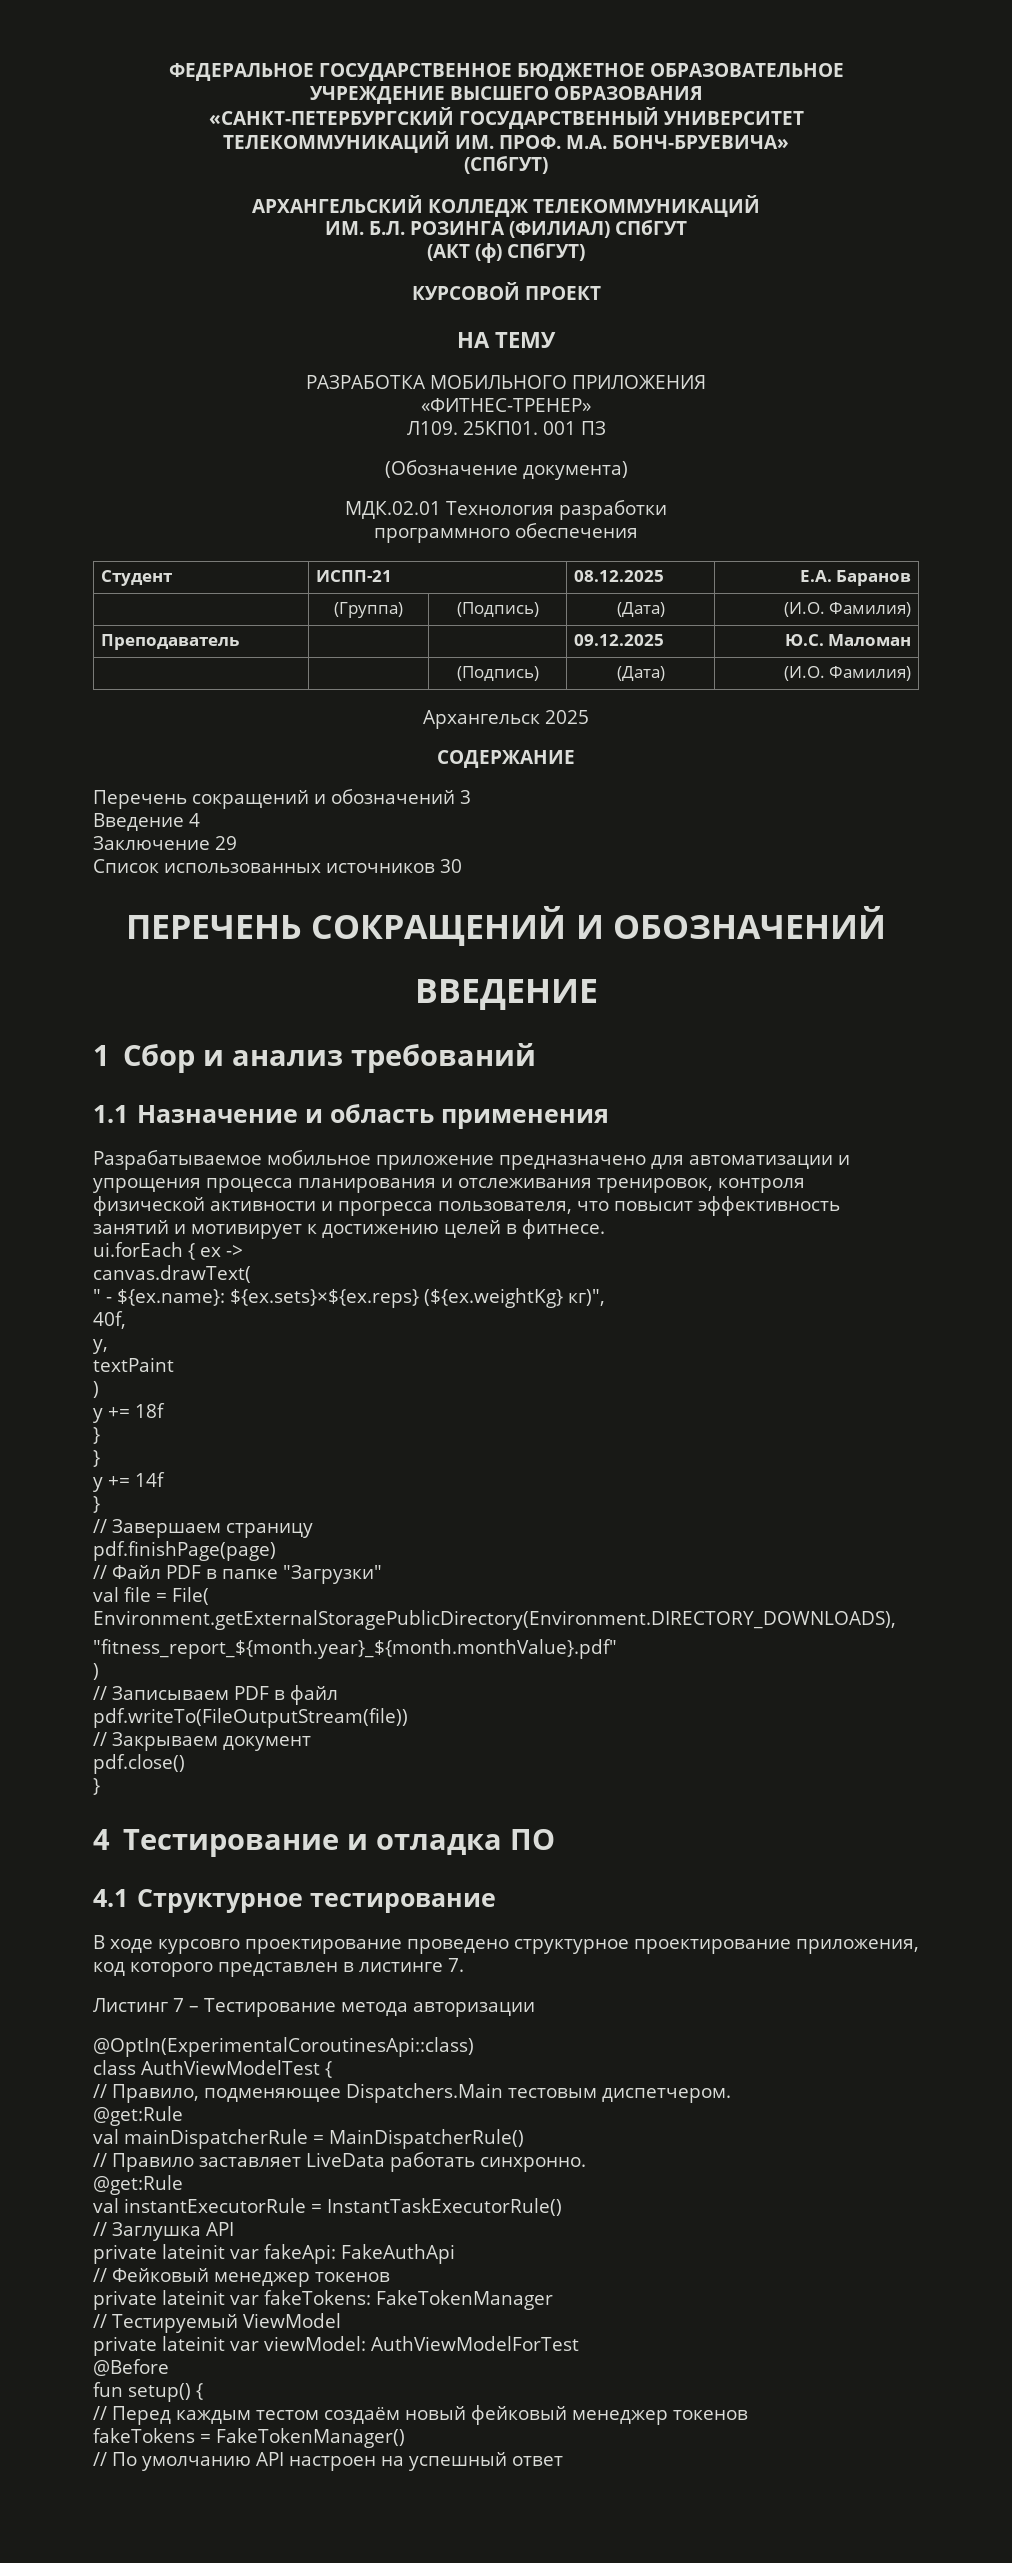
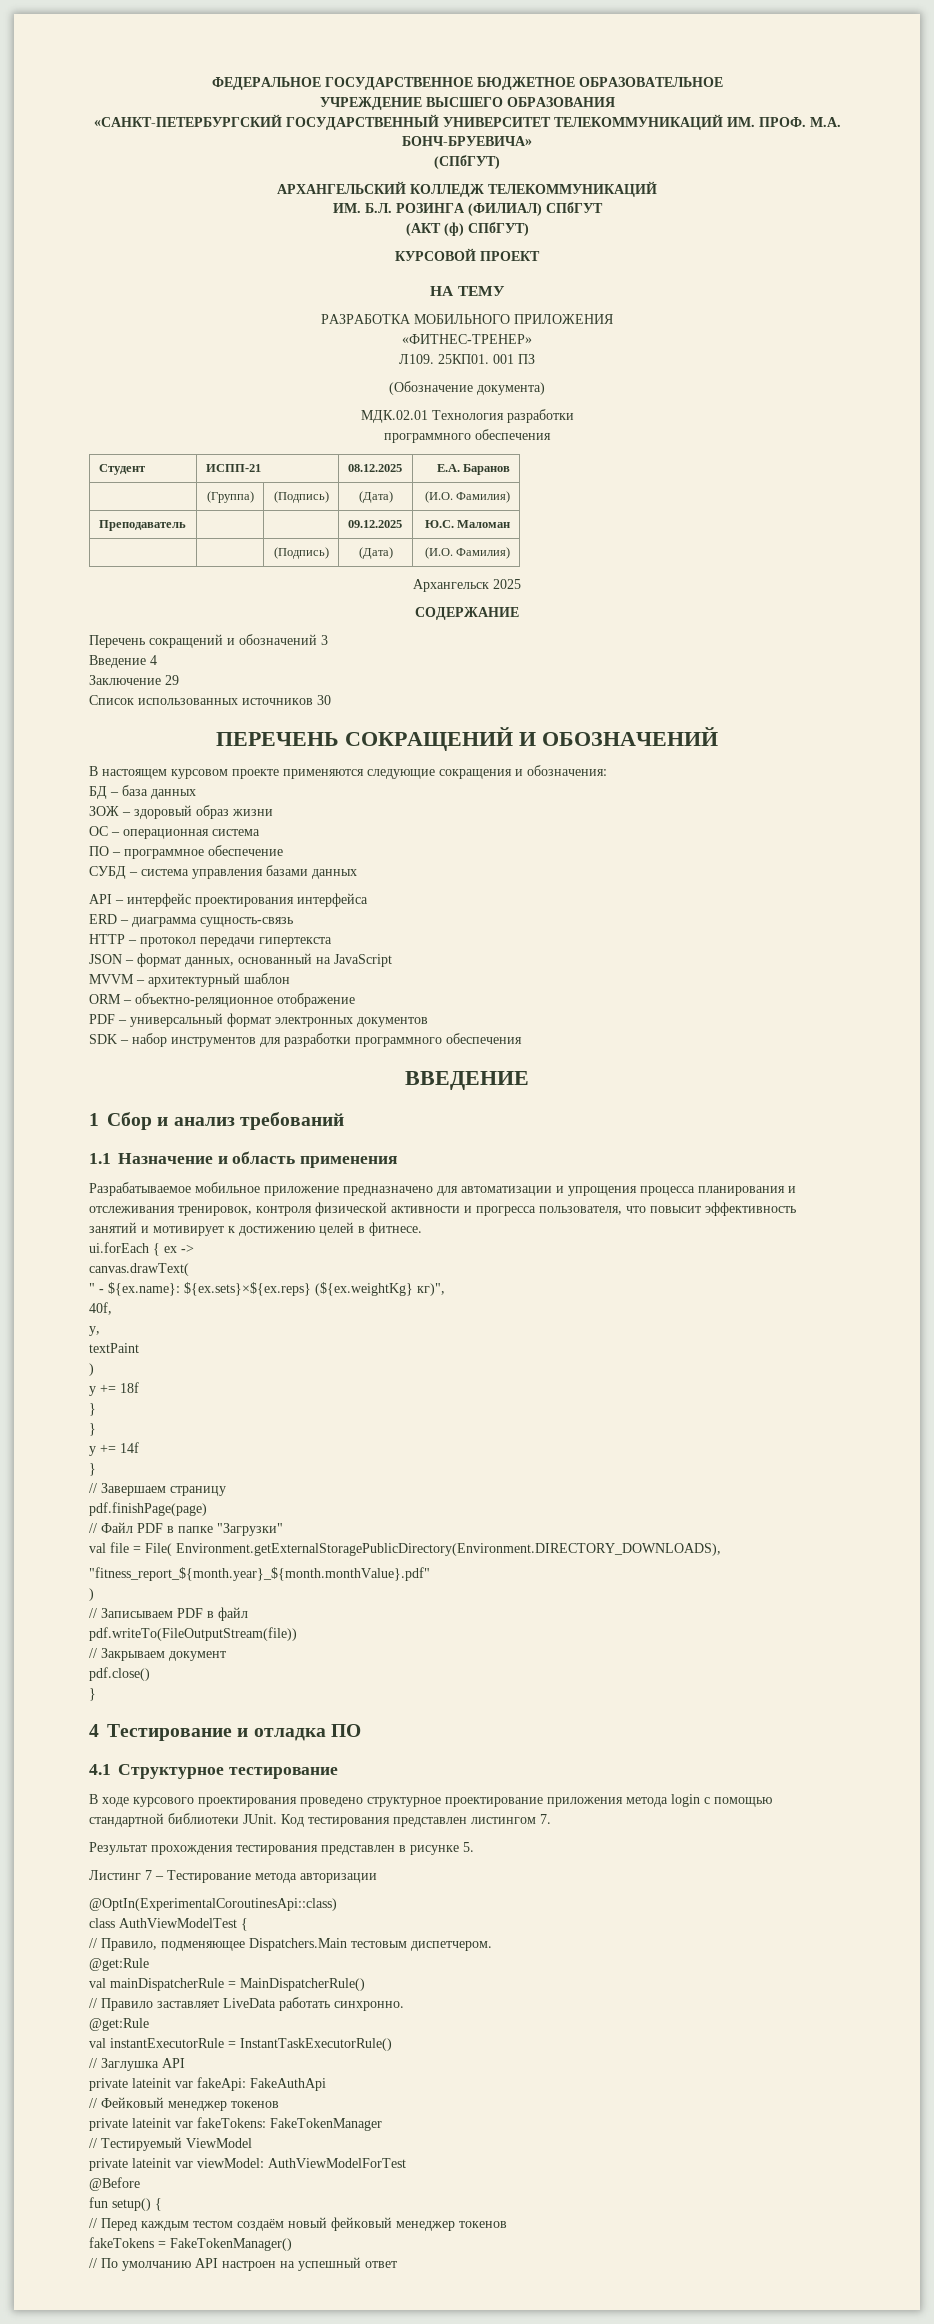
+ В настоящем курсовом проекте применяются следующие сокращения и обозначения:
+ БД – база данных
+ ЗОЖ – здоровый образ жизни
+ ОС – операционная система
+ ПО – программное обеспечение
+ СУБД – система управления базами данных
+ API – интерфейс проектирования интерфейса
+ ERD – диаграмма сущность-связь
+ HTTP – протокол передачи гипертекста
+ JSON – формат данных, основанный на JavaScript
+ MVVM – архитектурный шаблон
+ ORM – объектно-реляционное отображение
+ PDF – универсальный формат электронных документов
+ SDK – набор инструментов для разработки программного обеспечения
- В ходе курсовго проектирование проведено структурное проектирование приложения, код которого представлен в листинге 7.
+ В ходе курсового проектирования проведено структурное проектирование приложения метода login с помощью стандартной библиотеки JUnit. Код тестирования представлен листингом 7.
+ Результат прохождения тестирования представлен в рисунке 5.

